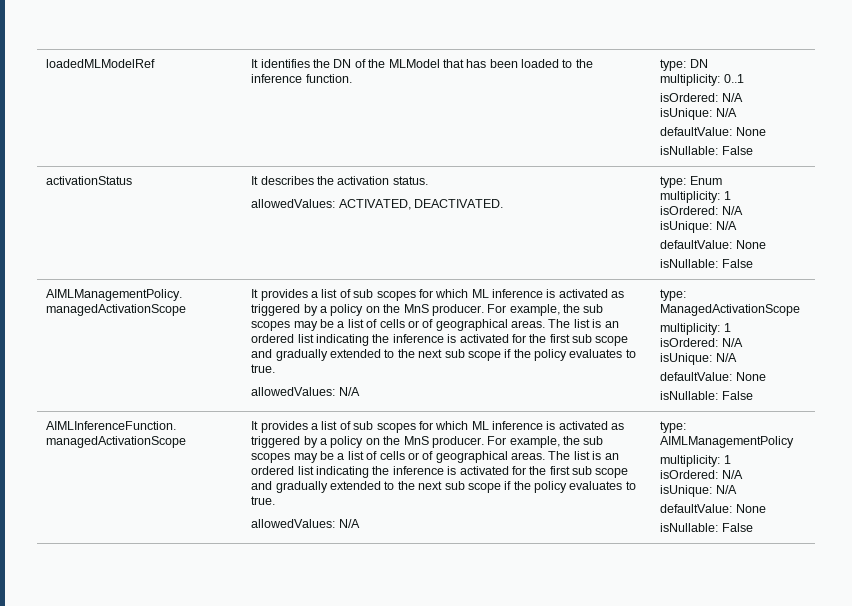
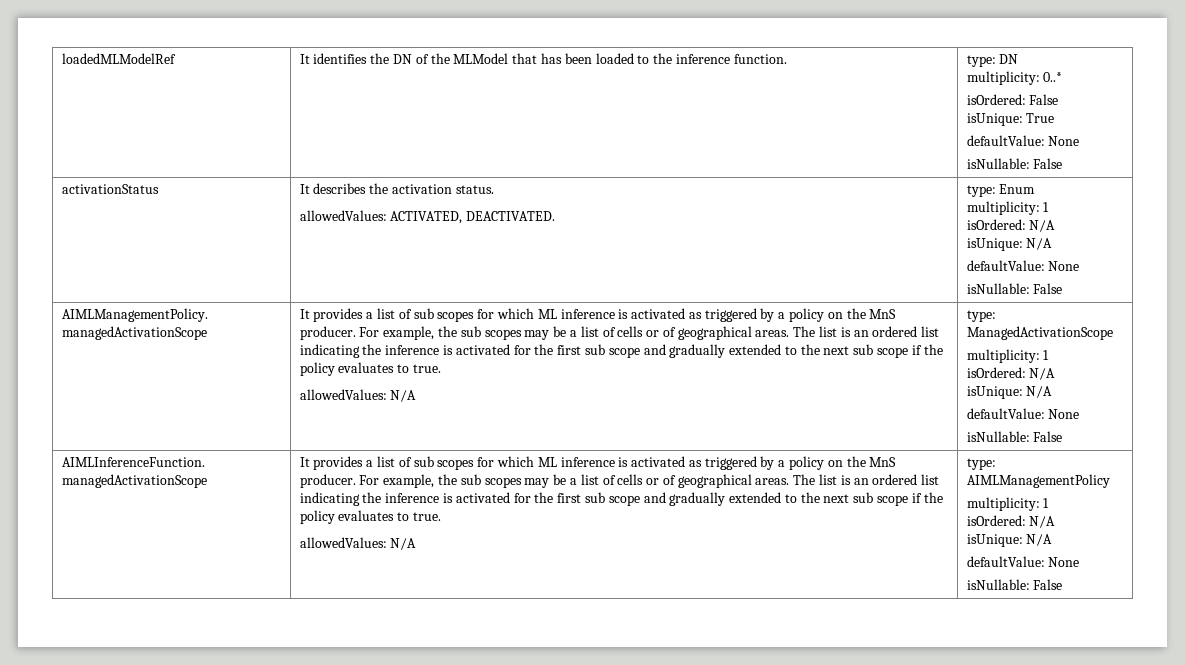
  loadedMLModelRef | It identifies the DN of the MLModel that has been loaded to the inference function. | type: DN
- multiplicity: 0..1
- isOrdered: N/A
- isUnique: N/A
+ multiplicity: 0..*
+ isOrdered: False
+ isUnique: True

